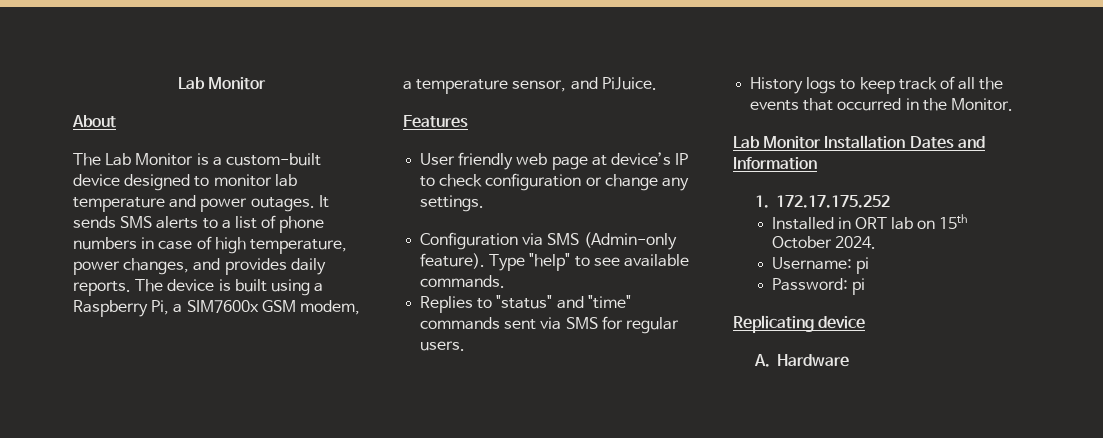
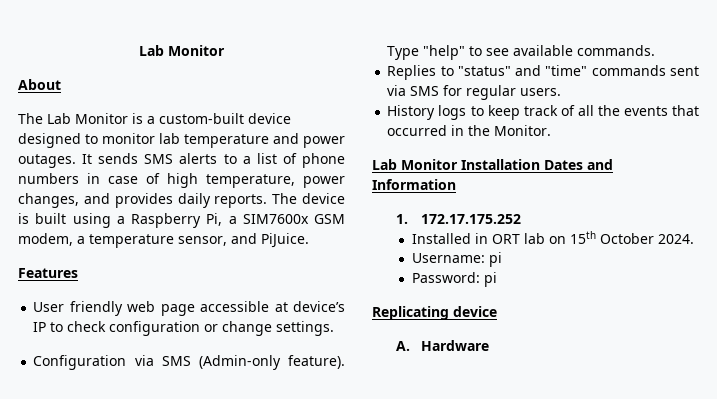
- User friendly web page at device’s IP to check configuration or change any settings.
+ User friendly web page accessible at device’s IP to check configuration or change settings.

